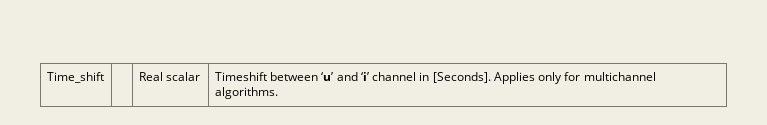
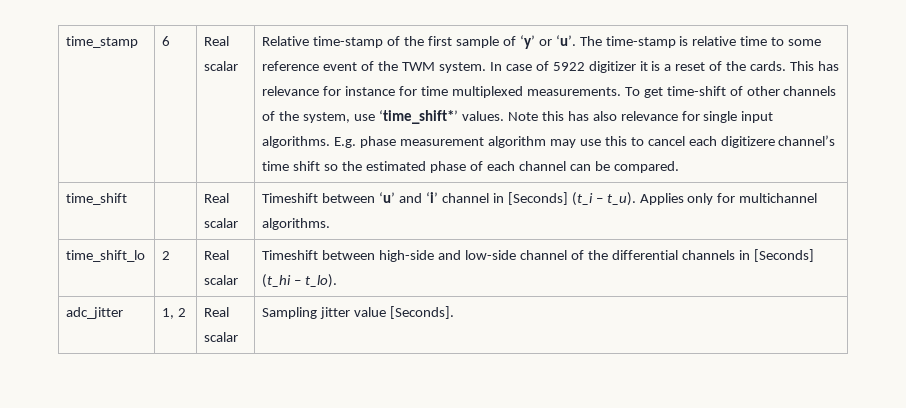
- Time_shift | | Real scalar | Timeshift between ‘u’ and ‘i’ channel in [Seconds]. Applies only for multichannel algorithms.
+ time_stamp | 6 | Real scalar | Relative time-stamp of the first sample of ‘y’ or ‘u’. The time-stamp is relative time to some reference event of the TWM system. In case of 5922 digitizer it is a reset of the cards. This has relevance for instance for time multiplexed measurements. To get time-shift of other channels of the system, use ‘time_shift*’ values. Note this has also relevance for single input algorithms. E.g. phase measurement algorithm may use this to cancel each digitizere channel’s time shift so the estimated phase of each channel can be compared.
+ time_shift | | Real scalar | Timeshift between ‘u’ and ‘i’ channel in [Seconds] (t_i – t_u). Applies only for multichannel algorithms.
+ time_shift_lo | 2 | Real scalar | Timeshift between high-side and low-side channel of the differential channels in [Seconds] (t_hi – t_lo).
+ adc_jitter | 1, 2 | Real scalar | Sampling jitter value [Seconds].

